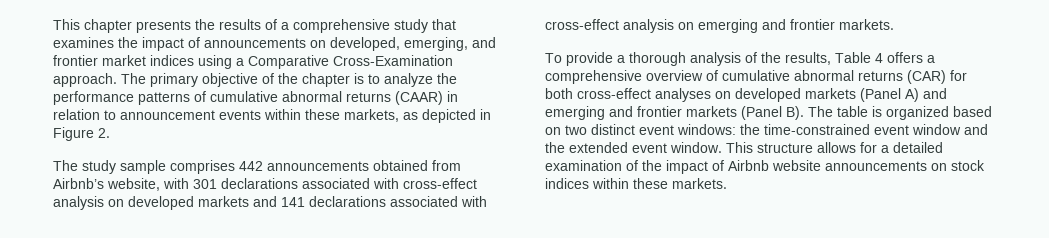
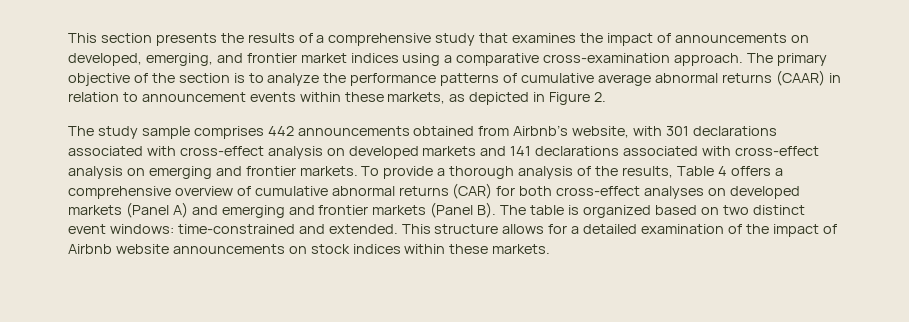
- This chapter presents the results of a comprehensive study that examines the impact of announcements on developed, emerging, and frontier market indices using a Comparative Cross-Examination approach.
+ This section presents the results of a comprehensive study that examines the impact of announcements on developed, emerging, and frontier market indices using a comparative cross-examination approach.
- The primary objective of the chapter is to analyze the performance patterns of cumulative abnormal returns (CAAR) in relation to announcement events within these markets, as depicted in Figure 2.
+ The primary objective of the section is to analyze the performance patterns of cumulative average abnormal returns (CAAR) in relation to announcement events within these markets, as depicted in Figure 2.
- The study sample comprises 442 announcements obtained from Airbnb’s website, with 301 declarations associated with cross-effect analysis on developed markets and 141 declarations associated with cross-effect analysis on emerging and frontier markets.
- To provide a thorough analysis of the results, Table 4 offers a comprehensive overview of cumulative abnormal returns (CAR) for both cross-effect analyses on developed markets (Panel A) and emerging and frontier markets (Panel B). The table is organized based on two distinct event windows:
+ The study sample comprises 442 announcements obtained from Airbnb’s website, with 301 declarations associated with cross-effect analysis on developed markets and 141 declarations associated with cross-effect analysis on emerging and frontier markets. To provide a thorough analysis of the results, Table 4 offers a comprehensive overview of cumulative abnormal returns (CAR) for both cross-effect analyses on developed markets (Panel A) and emerging and frontier markets (Panel B). The table is organized based on two distinct event windows:
- the time-constrained event window and the extended event window.
+ time-constrained and extended.

